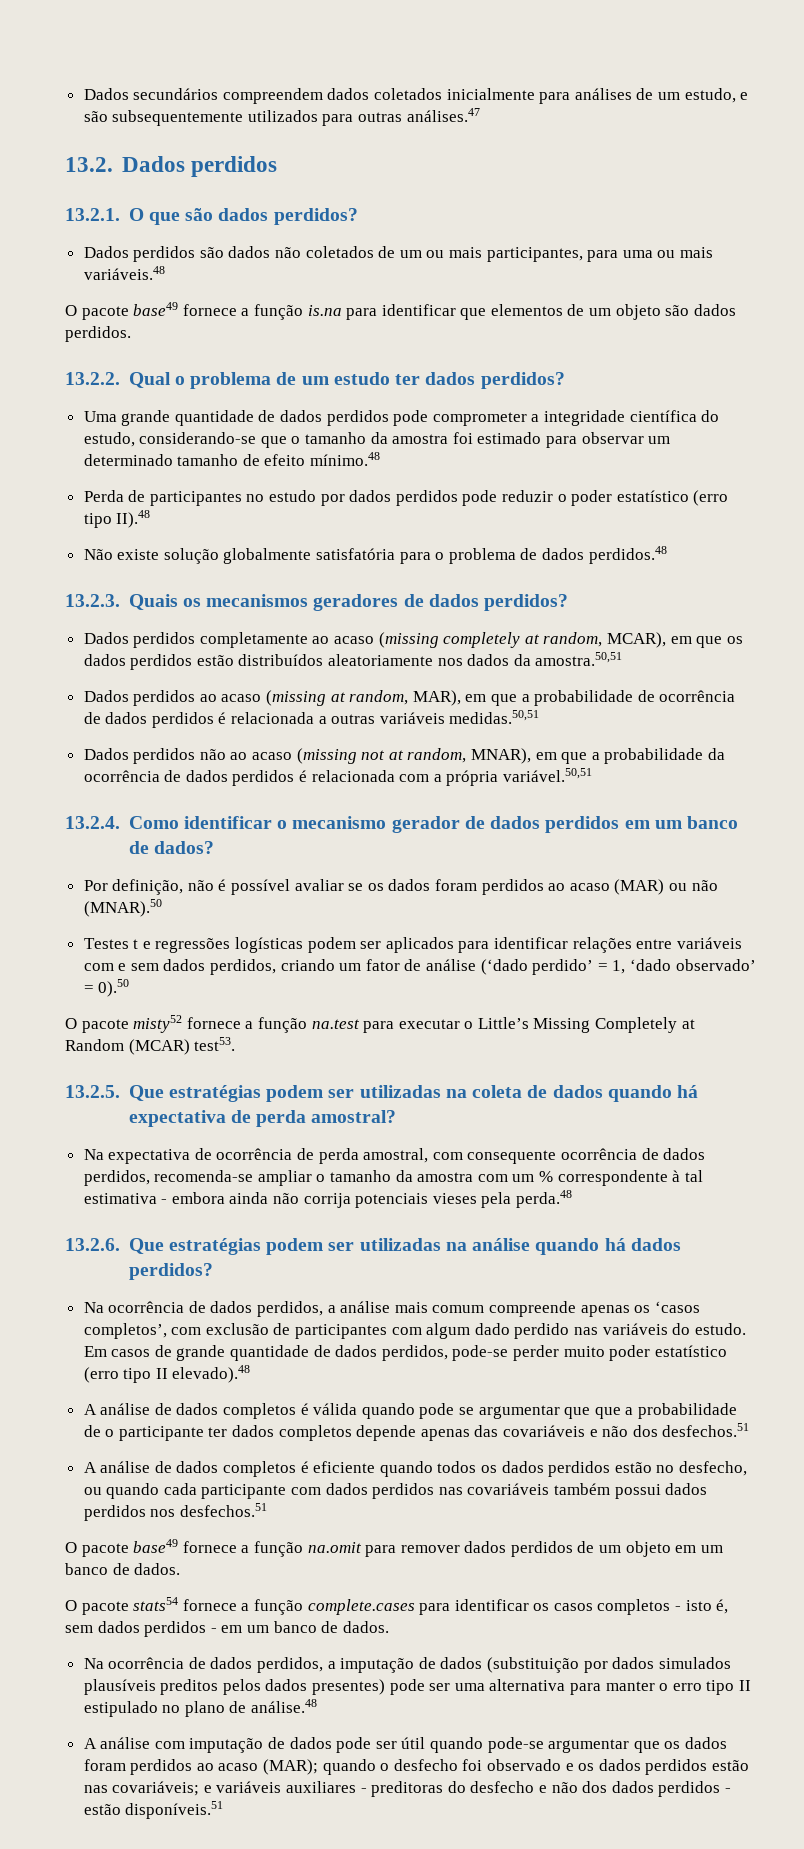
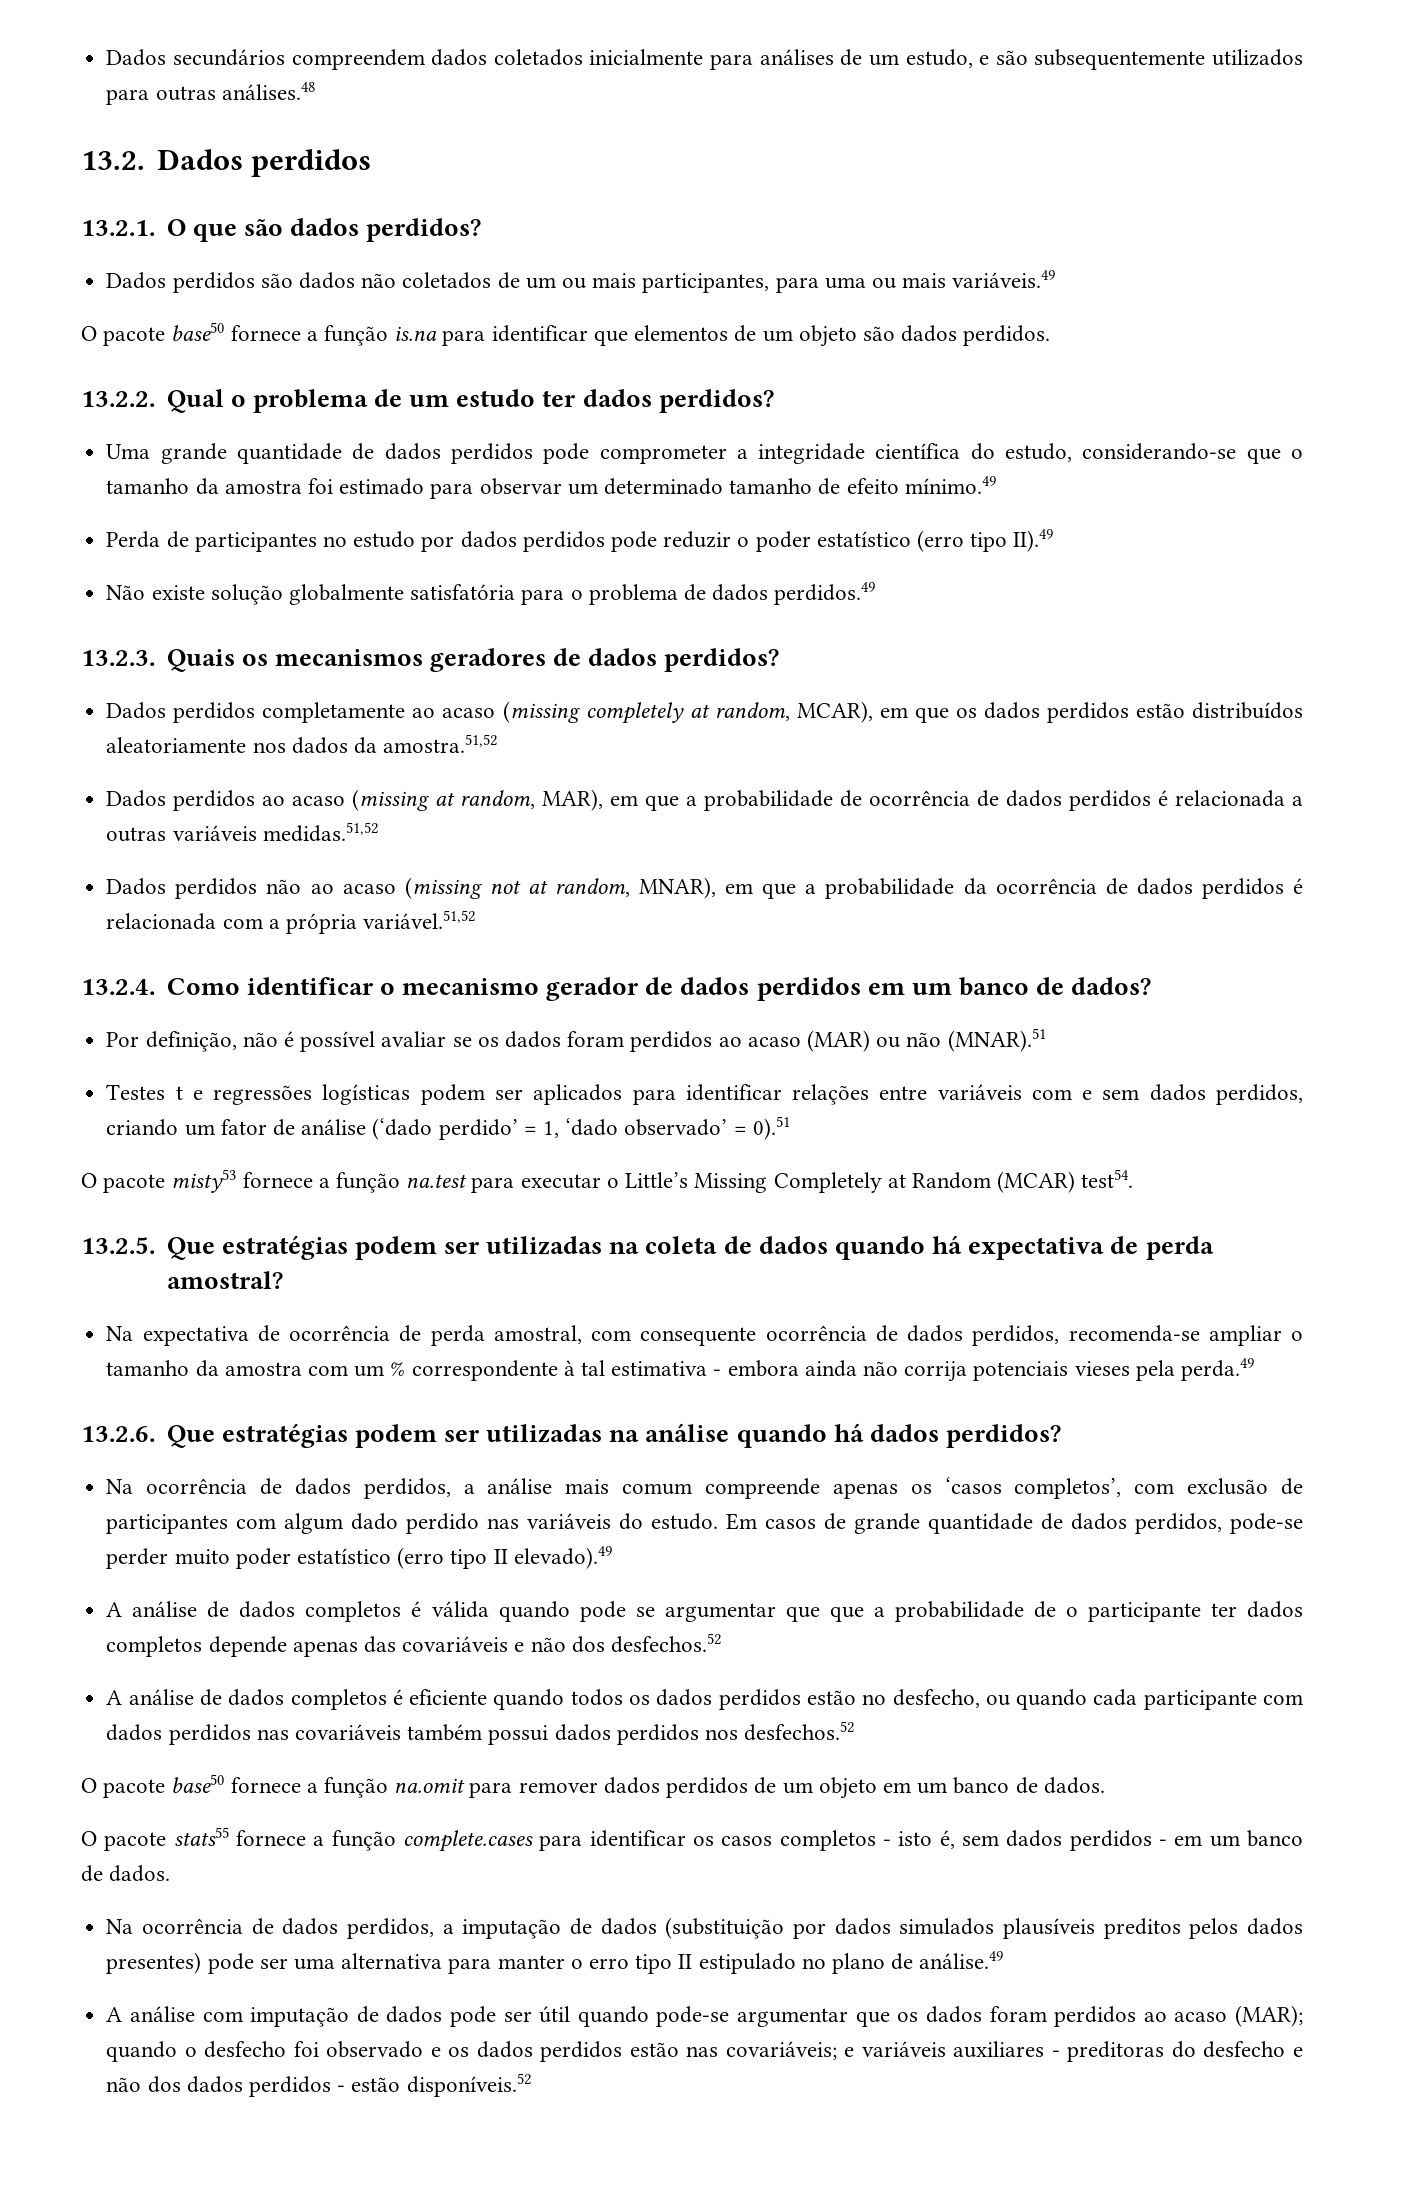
- Dados secundários compreendem dados coletados inicialmente para análises de um estudo, e são subsequentemente utilizados para outras análises.47
+ Dados secundários compreendem dados coletados inicialmente para análises de um estudo, e são subsequentemente utilizados para outras análises.48
- Dados perdidos são dados não coletados de um ou mais participantes, para uma ou mais variáveis.48
- O pacote base49 fornece a função is.na para identificar que elementos de um objeto são dados perdidos.
+ Dados perdidos são dados não coletados de um ou mais participantes, para uma ou mais variáveis.49
+ O pacote base50 fornece a função is.na para identificar que elementos de um objeto são dados perdidos.
- Uma grande quantidade de dados perdidos pode comprometer a integridade científica do estudo, considerando-se que o tamanho da amostra foi estimado para observar um determinado tamanho de efeito mínimo.48
+ Uma grande quantidade de dados perdidos pode comprometer a integridade científica do estudo, considerando-se que o tamanho da amostra foi estimado para observar um determinado tamanho de efeito mínimo.49
- Perda de participantes no estudo por dados perdidos pode reduzir o poder estatístico (erro tipo II).48
+ Perda de participantes no estudo por dados perdidos pode reduzir o poder estatístico (erro tipo II).49
- Não existe solução globalmente satisfatória para o problema de dados perdidos.48
+ Não existe solução globalmente satisfatória para o problema de dados perdidos.49
- Dados perdidos completamente ao acaso (missing completely at random, MCAR), em que os dados perdidos estão distribuídos aleatoriamente nos dados da amostra.50,51
+ Dados perdidos completamente ao acaso (missing completely at random, MCAR), em que os dados perdidos estão distribuídos aleatoriamente nos dados da amostra.51,52
- Dados perdidos ao acaso (missing at random, MAR), em que a probabilidade de ocorrência de dados perdidos é relacionada a outras variáveis medidas.50,51
+ Dados perdidos ao acaso (missing at random, MAR), em que a probabilidade de ocorrência de dados perdidos é relacionada a outras variáveis medidas.51,52
- Dados perdidos não ao acaso (missing not at random, MNAR), em que a probabilidade da ocorrência de dados perdidos é relacionada com a própria variável.50,51
+ Dados perdidos não ao acaso (missing not at random, MNAR), em que a probabilidade da ocorrência de dados perdidos é relacionada com a própria variável.51,52
- Por definição, não é possível avaliar se os dados foram perdidos ao acaso (MAR) ou não (MNAR).50
+ Por definição, não é possível avaliar se os dados foram perdidos ao acaso (MAR) ou não (MNAR).51
- Testes t e regressões logísticas podem ser aplicados para identificar relações entre variáveis com e sem dados perdidos, criando um fator de análise (‘dado perdido’ = 1, ‘dado observado’ = 0).50
- O pacote misty52 fornece a função na.test para executar o Little’s Missing Completely at Random (MCAR) test53.
+ Testes t e regressões logísticas podem ser aplicados para identificar relações entre variáveis com e sem dados perdidos, criando um fator de análise (‘dado perdido’ = 1, ‘dado observado’ = 0).51
+ O pacote misty53 fornece a função na.test para executar o Little’s Missing Completely at Random (MCAR) test54.
- Na expectativa de ocorrência de perda amostral, com consequente ocorrência de dados perdidos, recomenda-se ampliar o tamanho da amostra com um % correspondente à tal estimativa - embora ainda não corrija potenciais vieses pela perda.48
+ Na expectativa de ocorrência de perda amostral, com consequente ocorrência de dados perdidos, recomenda-se ampliar o tamanho da amostra com um % correspondente à tal estimativa - embora ainda não corrija potenciais vieses pela perda.49
- Em casos de grande quantidade de dados perdidos, pode-se perder muito poder estatístico (erro tipo II elevado).48
+ Em casos de grande quantidade de dados perdidos, pode-se perder muito poder estatístico (erro tipo II elevado).49
- A análise de dados completos é válida quando pode se argumentar que que a probabilidade de o participante ter dados completos depende apenas das covariáveis e não dos desfechos.51
+ A análise de dados completos é válida quando pode se argumentar que que a probabilidade de o participante ter dados completos depende apenas das covariáveis e não dos desfechos.52
- A análise de dados completos é eficiente quando todos os dados perdidos estão no desfecho, ou quando cada participante com dados perdidos nas covariáveis também possui dados perdidos nos desfechos.51
- O pacote base49 fornece a função na.omit para remover dados perdidos de um objeto em um banco de dados.
+ A análise de dados completos é eficiente quando todos os dados perdidos estão no desfecho, ou quando cada participante com dados perdidos nas covariáveis também possui dados perdidos nos desfechos.52
+ O pacote base50 fornece a função na.omit para remover dados perdidos de um objeto em um banco de dados.
- O pacote stats54 fornece a função complete.cases para identificar os casos completos - isto é, sem dados perdidos - em um banco de dados.
+ O pacote stats55 fornece a função complete.cases para identificar os casos completos - isto é, sem dados perdidos - em um banco de dados.
- Na ocorrência de dados perdidos, a imputação de dados (substituição por dados simulados plausíveis preditos pelos dados presentes) pode ser uma alternativa para manter o erro tipo II estipulado no plano de análise.48
+ Na ocorrência de dados perdidos, a imputação de dados (substituição por dados simulados plausíveis preditos pelos dados presentes) pode ser uma alternativa para manter o erro tipo II estipulado no plano de análise.49
- A análise com imputação de dados pode ser útil quando pode-se argumentar que os dados foram perdidos ao acaso (MAR); quando o desfecho foi observado e os dados perdidos estão nas covariáveis; e variáveis auxiliares - preditoras do desfecho e não dos dados perdidos - estão disponíveis.51
+ A análise com imputação de dados pode ser útil quando pode-se argumentar que os dados foram perdidos ao acaso (MAR); quando o desfecho foi observado e os dados perdidos estão nas covariáveis; e variáveis auxiliares - preditoras do desfecho e não dos dados perdidos - estão disponíveis.52

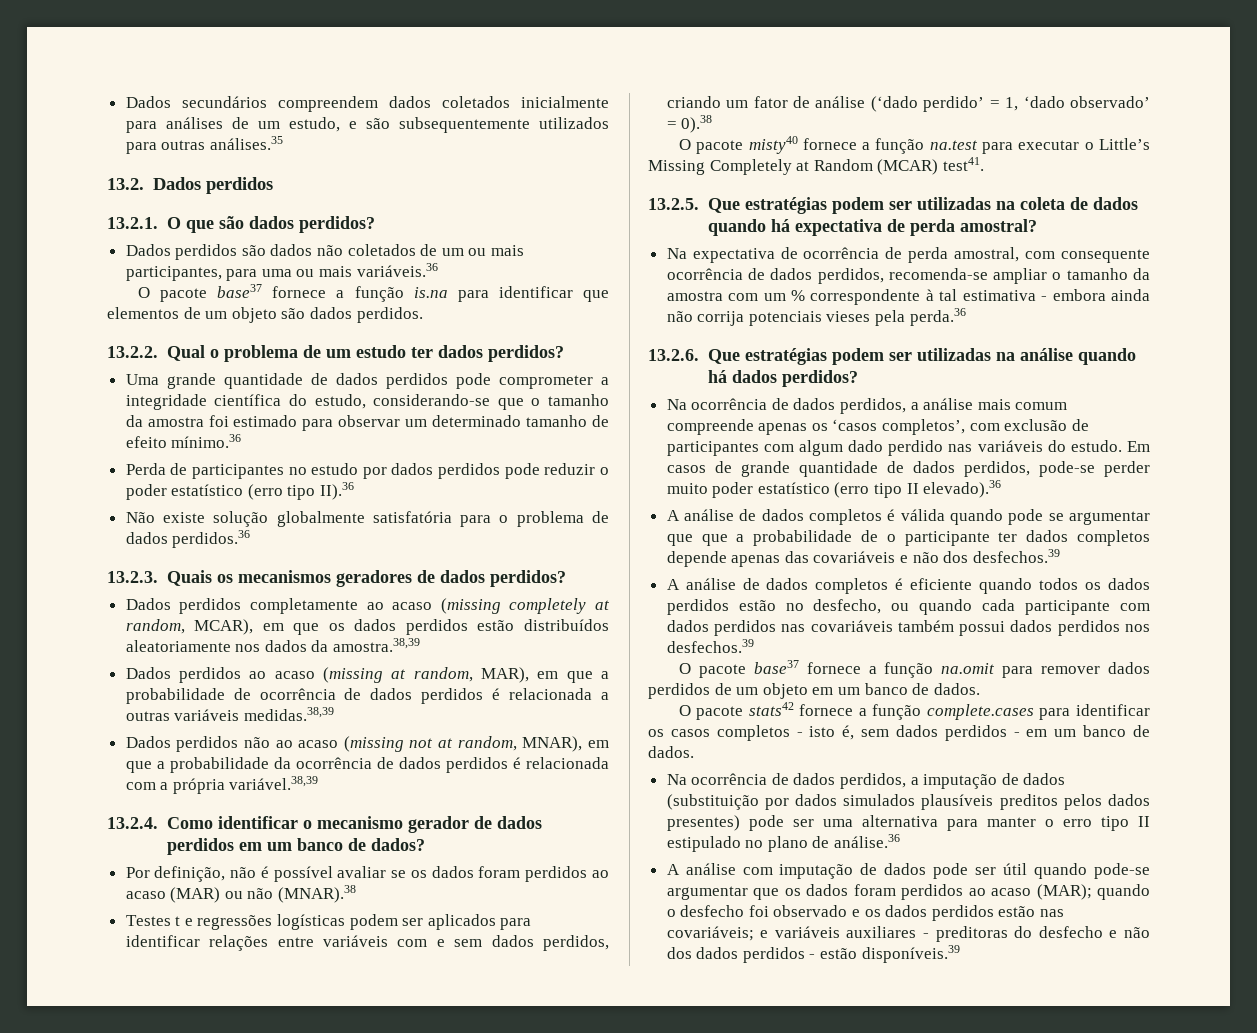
- Dados secundários compreendem dados coletados inicialmente para análises de um estudo, e são subsequentemente utilizados para outras análises.48
+ Dados secundários compreendem dados coletados inicialmente para análises de um estudo, e são subsequentemente utilizados para outras análises.35
- Dados perdidos são dados não coletados de um ou mais participantes, para uma ou mais variáveis.49
- O pacote base50 fornece a função is.na para identificar que elementos de um objeto são dados perdidos.
+ Dados perdidos são dados não coletados de um ou mais participantes, para uma ou mais variáveis.36
+ O pacote base37 fornece a função is.na para identificar que elementos de um objeto são dados perdidos.
- Uma grande quantidade de dados perdidos pode comprometer a integridade científica do estudo, considerando-se que o tamanho da amostra foi estimado para observar um determinado tamanho de efeito mínimo.49
+ Uma grande quantidade de dados perdidos pode comprometer a integridade científica do estudo, considerando-se que o tamanho da amostra foi estimado para observar um determinado tamanho de efeito mínimo.36
- Perda de participantes no estudo por dados perdidos pode reduzir o poder estatístico (erro tipo II).49
+ Perda de participantes no estudo por dados perdidos pode reduzir o poder estatístico (erro tipo II).36
- Não existe solução globalmente satisfatória para o problema de dados perdidos.49
+ Não existe solução globalmente satisfatória para o problema de dados perdidos.36
- Dados perdidos completamente ao acaso (missing completely at random, MCAR), em que os dados perdidos estão distribuídos aleatoriamente nos dados da amostra.51,52
+ Dados perdidos completamente ao acaso (missing completely at random, MCAR), em que os dados perdidos estão distribuídos aleatoriamente nos dados da amostra.38,39
- Dados perdidos ao acaso (missing at random, MAR), em que a probabilidade de ocorrência de dados perdidos é relacionada a outras variáveis medidas.51,52
+ Dados perdidos ao acaso (missing at random, MAR), em que a probabilidade de ocorrência de dados perdidos é relacionada a outras variáveis medidas.38,39
- Dados perdidos não ao acaso (missing not at random, MNAR), em que a probabilidade da ocorrência de dados perdidos é relacionada com a própria variável.51,52
+ Dados perdidos não ao acaso (missing not at random, MNAR), em que a probabilidade da ocorrência de dados perdidos é relacionada com a própria variável.38,39
- Por definição, não é possível avaliar se os dados foram perdidos ao acaso (MAR) ou não (MNAR).51
+ Por definição, não é possível avaliar se os dados foram perdidos ao acaso (MAR) ou não (MNAR).38
- Testes t e regressões logísticas podem ser aplicados para identificar relações entre variáveis com e sem dados perdidos, criando um fator de análise (‘dado perdido’ = 1, ‘dado observado’ = 0).51
- O pacote misty53 fornece a função na.test para executar o Little’s Missing Completely at Random (MCAR) test54.
+ Testes t e regressões logísticas podem ser aplicados para identificar relações entre variáveis com e sem dados perdidos, criando um fator de análise (‘dado perdido’ = 1, ‘dado observado’ = 0).38
+ O pacote misty40 fornece a função na.test para executar o Little’s Missing Completely at Random (MCAR) test41.
- Na expectativa de ocorrência de perda amostral, com consequente ocorrência de dados perdidos, recomenda-se ampliar o tamanho da amostra com um % correspondente à tal estimativa - embora ainda não corrija potenciais vieses pela perda.49
+ Na expectativa de ocorrência de perda amostral, com consequente ocorrência de dados perdidos, recomenda-se ampliar o tamanho da amostra com um % correspondente à tal estimativa - embora ainda não corrija potenciais vieses pela perda.36
- Em casos de grande quantidade de dados perdidos, pode-se perder muito poder estatístico (erro tipo II elevado).49
+ Em casos de grande quantidade de dados perdidos, pode-se perder muito poder estatístico (erro tipo II elevado).36
- A análise de dados completos é válida quando pode se argumentar que que a probabilidade de o participante ter dados completos depende apenas das covariáveis e não dos desfechos.52
+ A análise de dados completos é válida quando pode se argumentar que que a probabilidade de o participante ter dados completos depende apenas das covariáveis e não dos desfechos.39
- A análise de dados completos é eficiente quando todos os dados perdidos estão no desfecho, ou quando cada participante com dados perdidos nas covariáveis também possui dados perdidos nos desfechos.52
- O pacote base50 fornece a função na.omit para remover dados perdidos de um objeto em um banco de dados.
+ A análise de dados completos é eficiente quando todos os dados perdidos estão no desfecho, ou quando cada participante com dados perdidos nas covariáveis também possui dados perdidos nos desfechos.39
+ O pacote base37 fornece a função na.omit para remover dados perdidos de um objeto em um banco de dados.
- O pacote stats55 fornece a função complete.cases para identificar os casos completos - isto é, sem dados perdidos - em um banco de dados.
+ O pacote stats42 fornece a função complete.cases para identificar os casos completos - isto é, sem dados perdidos - em um banco de dados.
- Na ocorrência de dados perdidos, a imputação de dados (substituição por dados simulados plausíveis preditos pelos dados presentes) pode ser uma alternativa para manter o erro tipo II estipulado no plano de análise.49
+ Na ocorrência de dados perdidos, a imputação de dados (substituição por dados simulados plausíveis preditos pelos dados presentes) pode ser uma alternativa para manter o erro tipo II estipulado no plano de análise.36
- A análise com imputação de dados pode ser útil quando pode-se argumentar que os dados foram perdidos ao acaso (MAR); quando o desfecho foi observado e os dados perdidos estão nas covariáveis; e variáveis auxiliares - preditoras do desfecho e não dos dados perdidos - estão disponíveis.52
+ A análise com imputação de dados pode ser útil quando pode-se argumentar que os dados foram perdidos ao acaso (MAR); quando o desfecho foi observado e os dados perdidos estão nas covariáveis; e variáveis auxiliares - preditoras do desfecho e não dos dados perdidos - estão disponíveis.39

